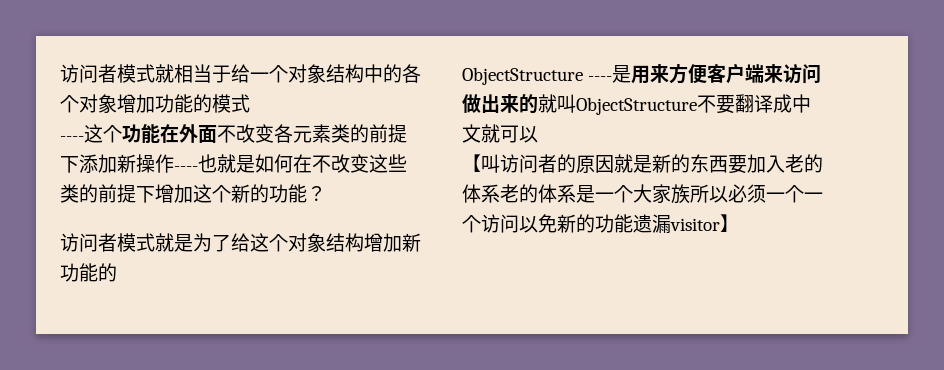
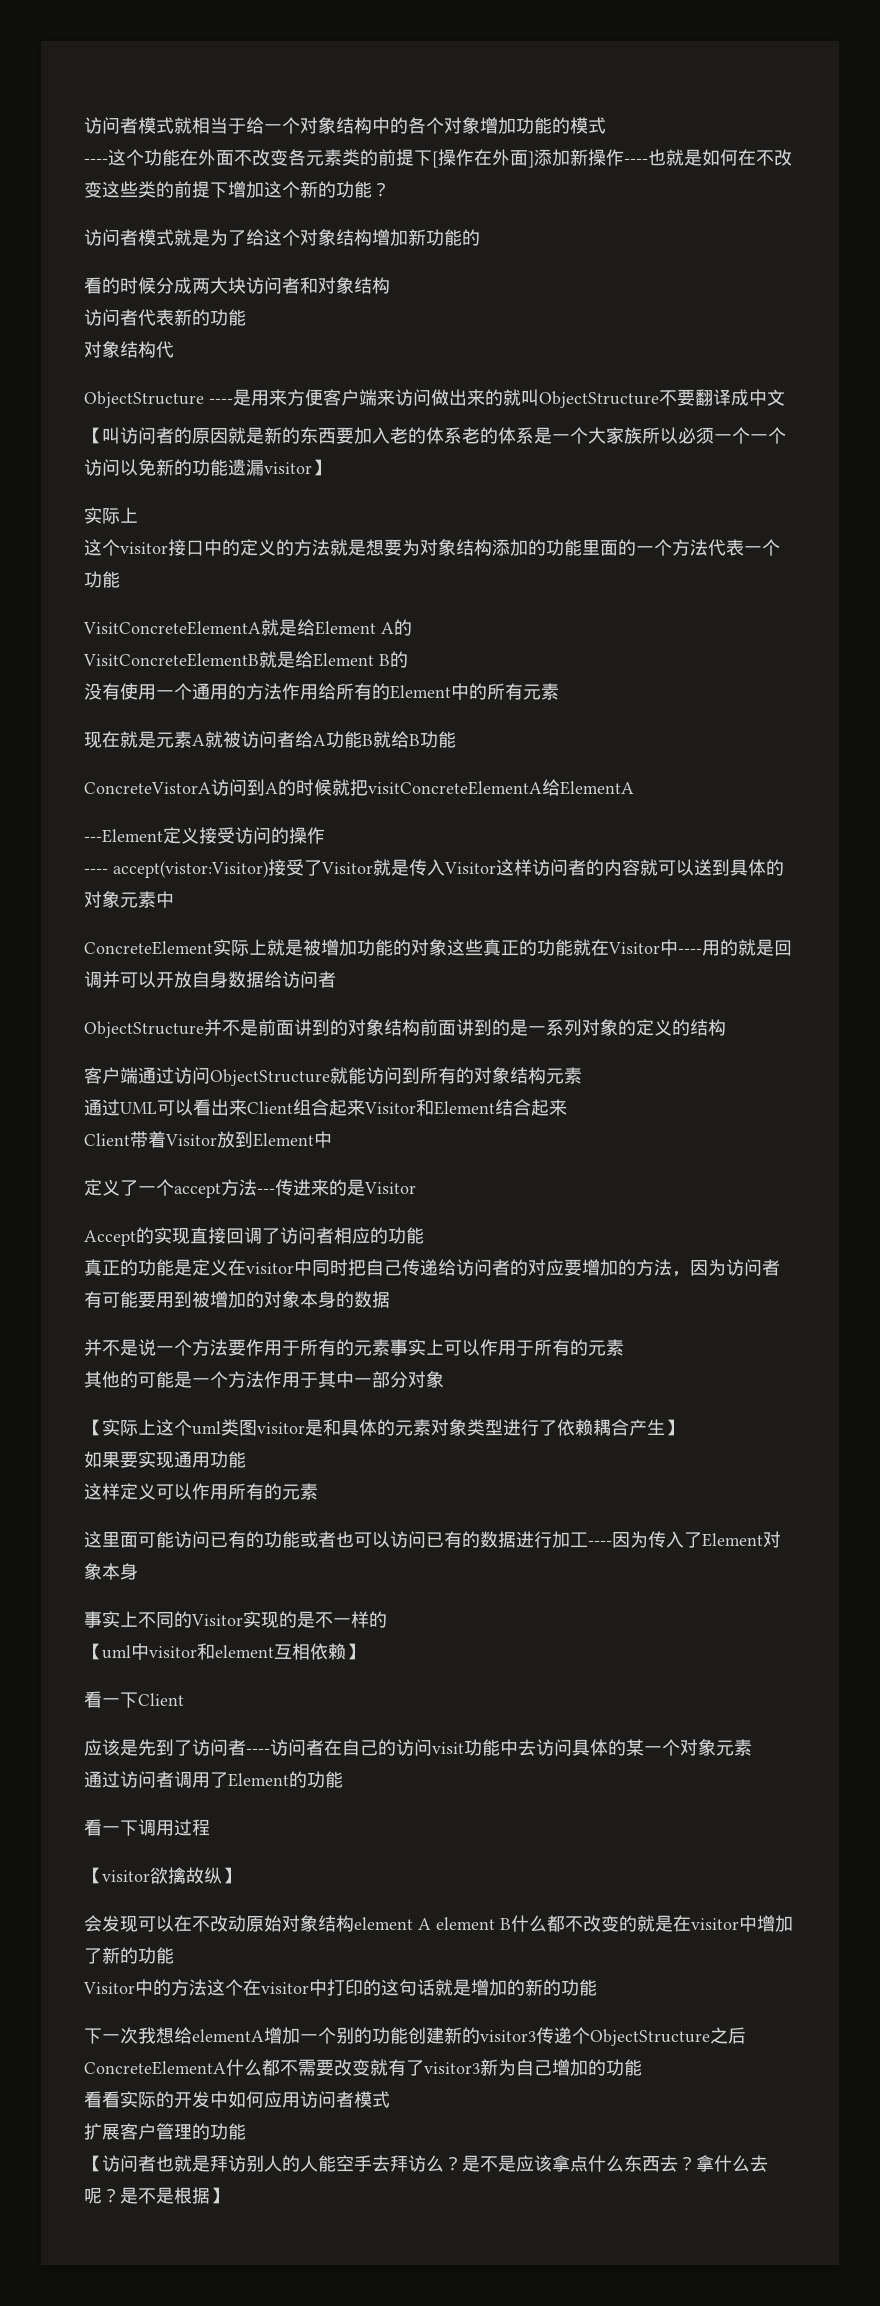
- ----这个功能在外面不改变各元素类的前提下添加新操作----也就是如何在不改变这些类的前提下增加这个新的功能？
+ ----这个功能在外面不改变各元素类的前提下[操作在外面]添加新操作----也就是如何在不改变这些类的前提下增加这个新的功能？
+ 看的时候分成两大块访问者和对象结构
+ 访问者代表新的功能
+ 对象结构代
- ObjectStructure ----是用来方便客户端来访问做出来的就叫ObjectStructure不要翻译成中文就可以
+ ObjectStructure ----是用来方便客户端来访问做出来的就叫ObjectStructure不要翻译成中文
  【叫访问者的原因就是新的东西要加入老的体系老的体系是一个大家族所以必须一个一个访问以免新的功能遗漏visitor】
+ 实际上
+ 这个visitor接口中的定义的方法就是想要为对象结构添加的功能里面的一个方法代表一个功能
+ VisitConcreteElementA就是给Element A的
+ VisitConcreteElementB就是给Element B的
+ 没有使用一个通用的方法作用给所有的Element中的所有元素
+ 现在就是元素A就被访问者给A功能B就给B功能
+ ConcreteVistorA访问到A的时候就把visitConcreteElementA给ElementA
+ ---Element定义接受访问的操作
+ ---- accept(vistor:Visitor)接受了Visitor就是传入Visitor这样访问者的内容就可以送到具体的对象元素中
+ ConcreteElement实际上就是被增加功能的对象这些真正的功能就在Visitor中----用的就是回调并可以开放自身数据给访问者
+ ObjectStructure并不是前面讲到的对象结构前面讲到的是一系列对象的定义的结构
+ 客户端通过访问ObjectStructure就能访问到所有的对象结构元素
+ 通过UML可以看出来Client组合起来Visitor和Element结合起来
+ Client带着Visitor放到Element中
+ 定义了一个accept方法---传进来的是Visitor
+ Accept的实现直接回调了访问者相应的功能
+ 真正的功能是定义在visitor中同时把自己传递给访问者的对应要增加的方法，因为访问者有可能要用到被增加的对象本身的数据
+ 并不是说一个方法要作用于所有的元素事实上可以作用于所有的元素
+ 其他的可能是一个方法作用于其中一部分对象
+ 【实际上这个uml类图visitor是和具体的元素对象类型进行了依赖耦合产生】
+ 如果要实现通用功能
+ 这样定义可以作用所有的元素
+ 这里面可能访问已有的功能或者也可以访问已有的数据进行加工----因为传入了Element对象本身
+ 事实上不同的Visitor实现的是不一样的
+ 【uml中visitor和element互相依赖】
+ 看一下Client
+ 应该是先到了访问者----访问者在自己的访问visit功能中去访问具体的某一个对象元素
+ 通过访问者调用了Element的功能
+ 看一下调用过程
+ 【visitor欲擒故纵】
+ 会发现可以在不改动原始对象结构element A element B什么都不改变的就是在visitor中增加了新的功能
+ Visitor中的方法这个在visitor中打印的这句话就是增加的新的功能
+ 下一次我想给elementA增加一个别的功能创建新的visitor3传递个ObjectStructure之后ConcreteElementA什么都不需要改变就有了visitor3新为自己增加的功能
+ 看看实际的开发中如何应用访问者模式
+ 扩展客户管理的功能
+ 【访问者也就是拜访别人的人能空手去拜访么？是不是应该拿点什么东西去？拿什么去呢？是不是根据】

